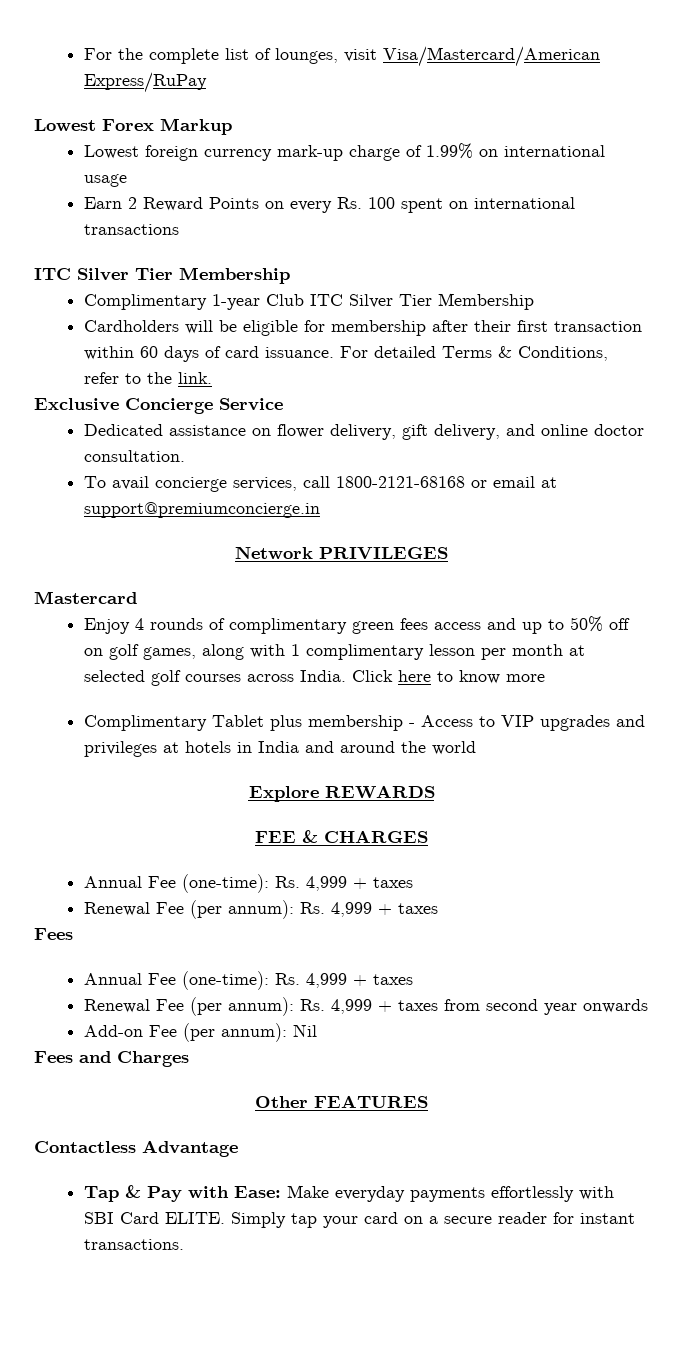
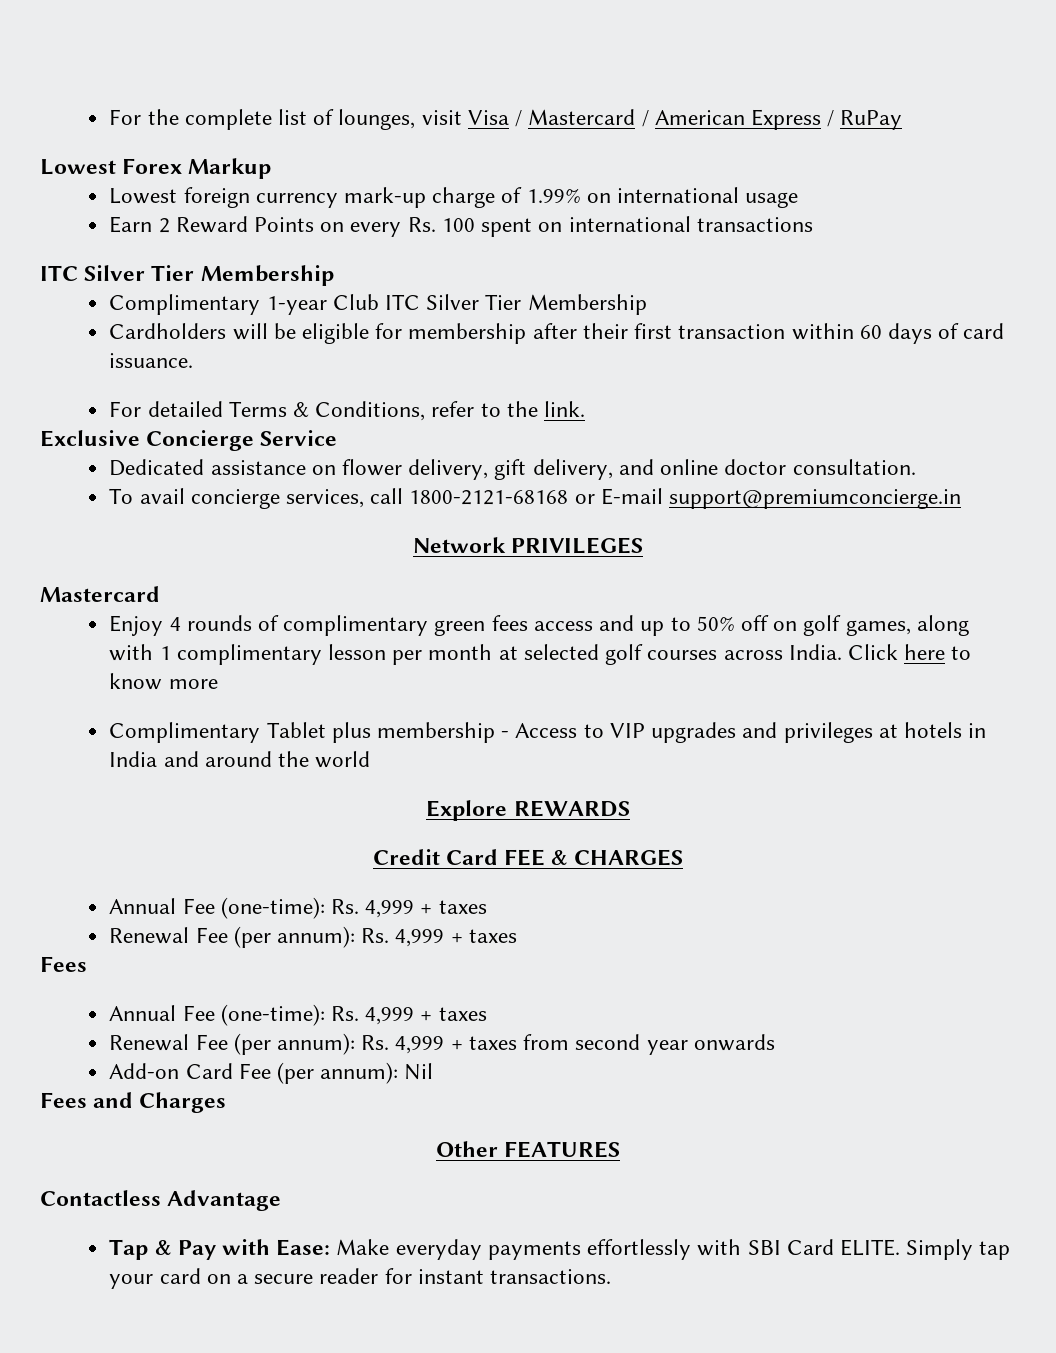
- For the complete list of lounges, visit Visa/Mastercard/American Express/RuPay
+ For the complete list of lounges, visit Visa / Mastercard / American Express / RuPay
- Cardholders will be eligible for membership after their first transaction within 60 days of card issuance. For detailed Terms & Conditions, refer to the link.
+ Cardholders will be eligible for membership after their first transaction within 60 days of card issuance.
+ For detailed Terms & Conditions, refer to the link.
- To avail concierge services, call 1800-2121-68168 or email at support@premiumconcierge.in
+ To avail concierge services, call 1800-2121-68168 or E-mail support@premiumconcierge.in
- FEE & CHARGES
+ Credit Card FEE & CHARGES
- Add-on Fee (per annum): Nil
+ Add-on Card Fee (per annum): Nil

